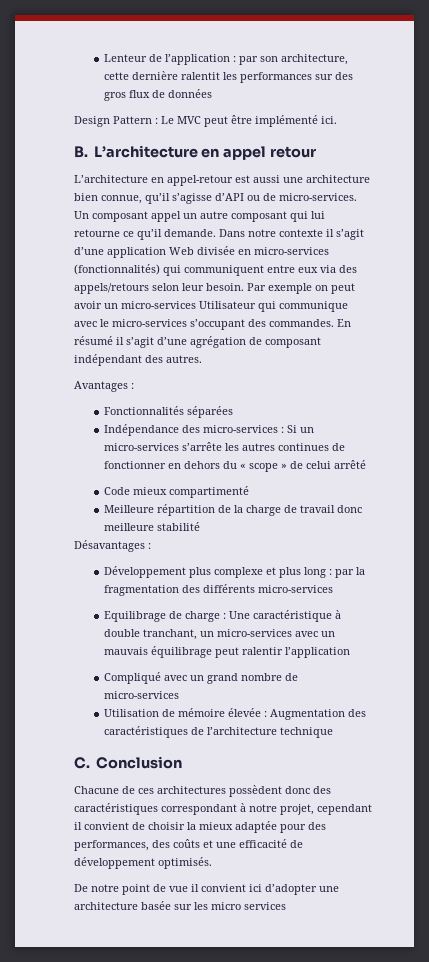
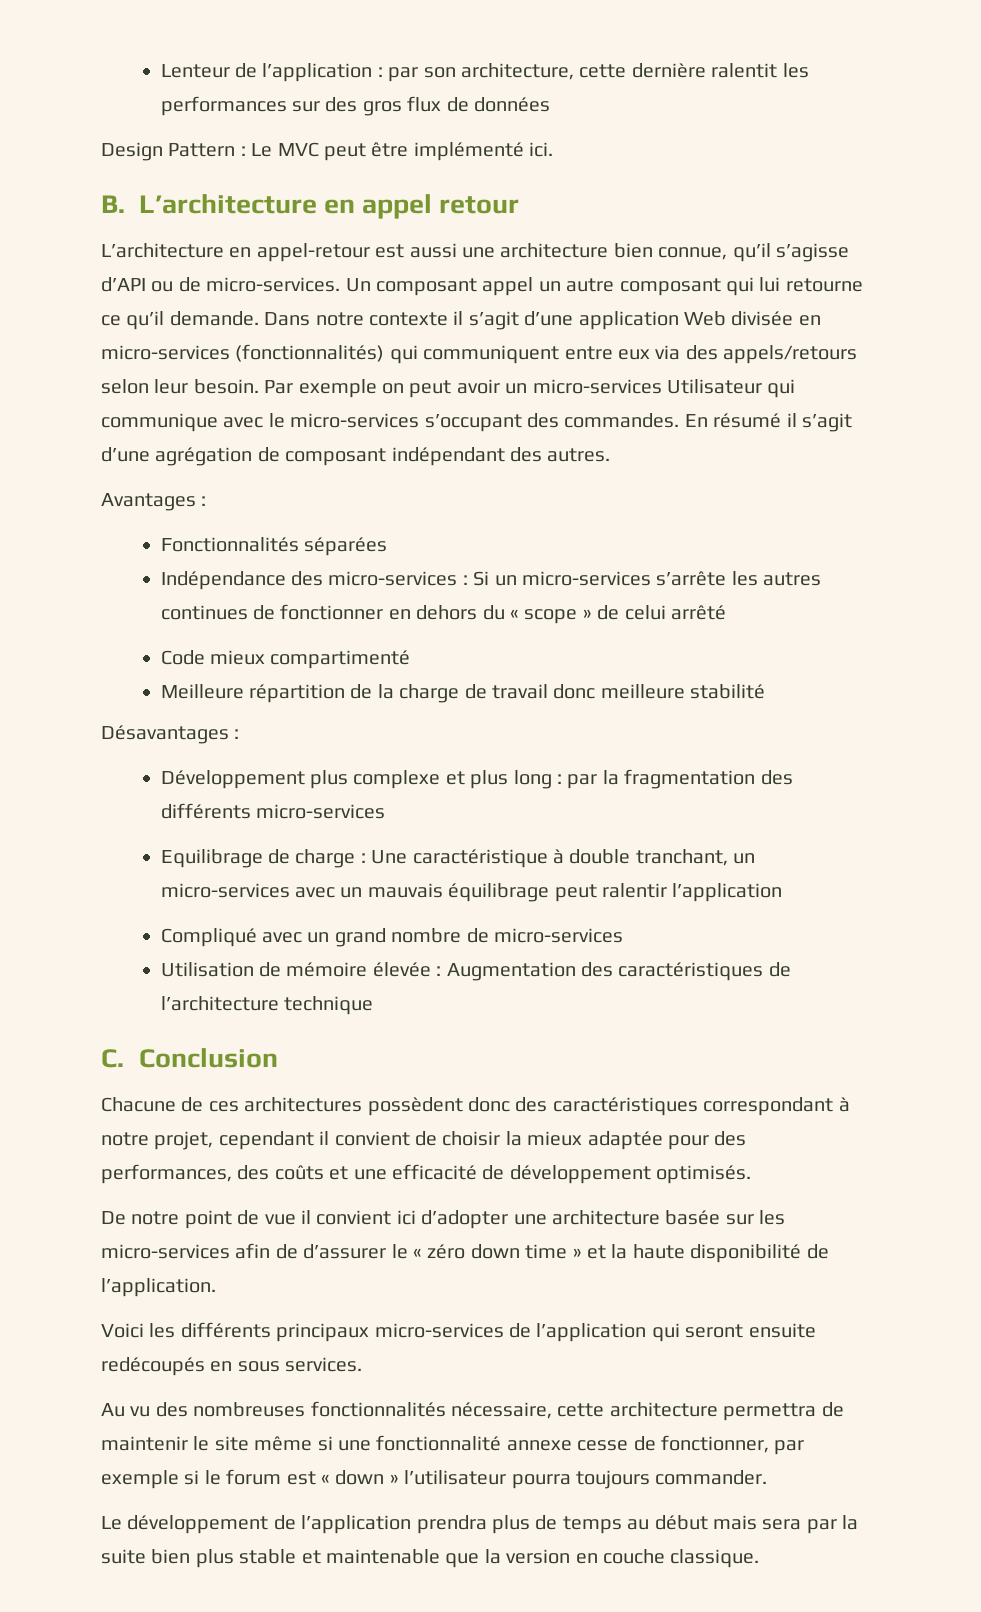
- De notre point de vue il convient ici d’adopter une architecture basée sur les micro services
+ De notre point de vue il convient ici d’adopter une architecture basée sur les micro-services afin de d’assurer le « zéro down time » et la haute disponibilité de l’application.
+ Voici les différents principaux micro-services de l’application qui seront ensuite redécoupés en sous services.
+ Au vu des nombreuses fonctionnalités nécessaire, cette architecture permettra de maintenir le site même si une fonctionnalité annexe cesse de fonctionner, par exemple si le forum est « down » l’utilisateur pourra toujours commander.
+ Le développement de l’application prendra plus de temps au début mais sera par la suite bien plus stable et maintenable que la version en couche classique.

